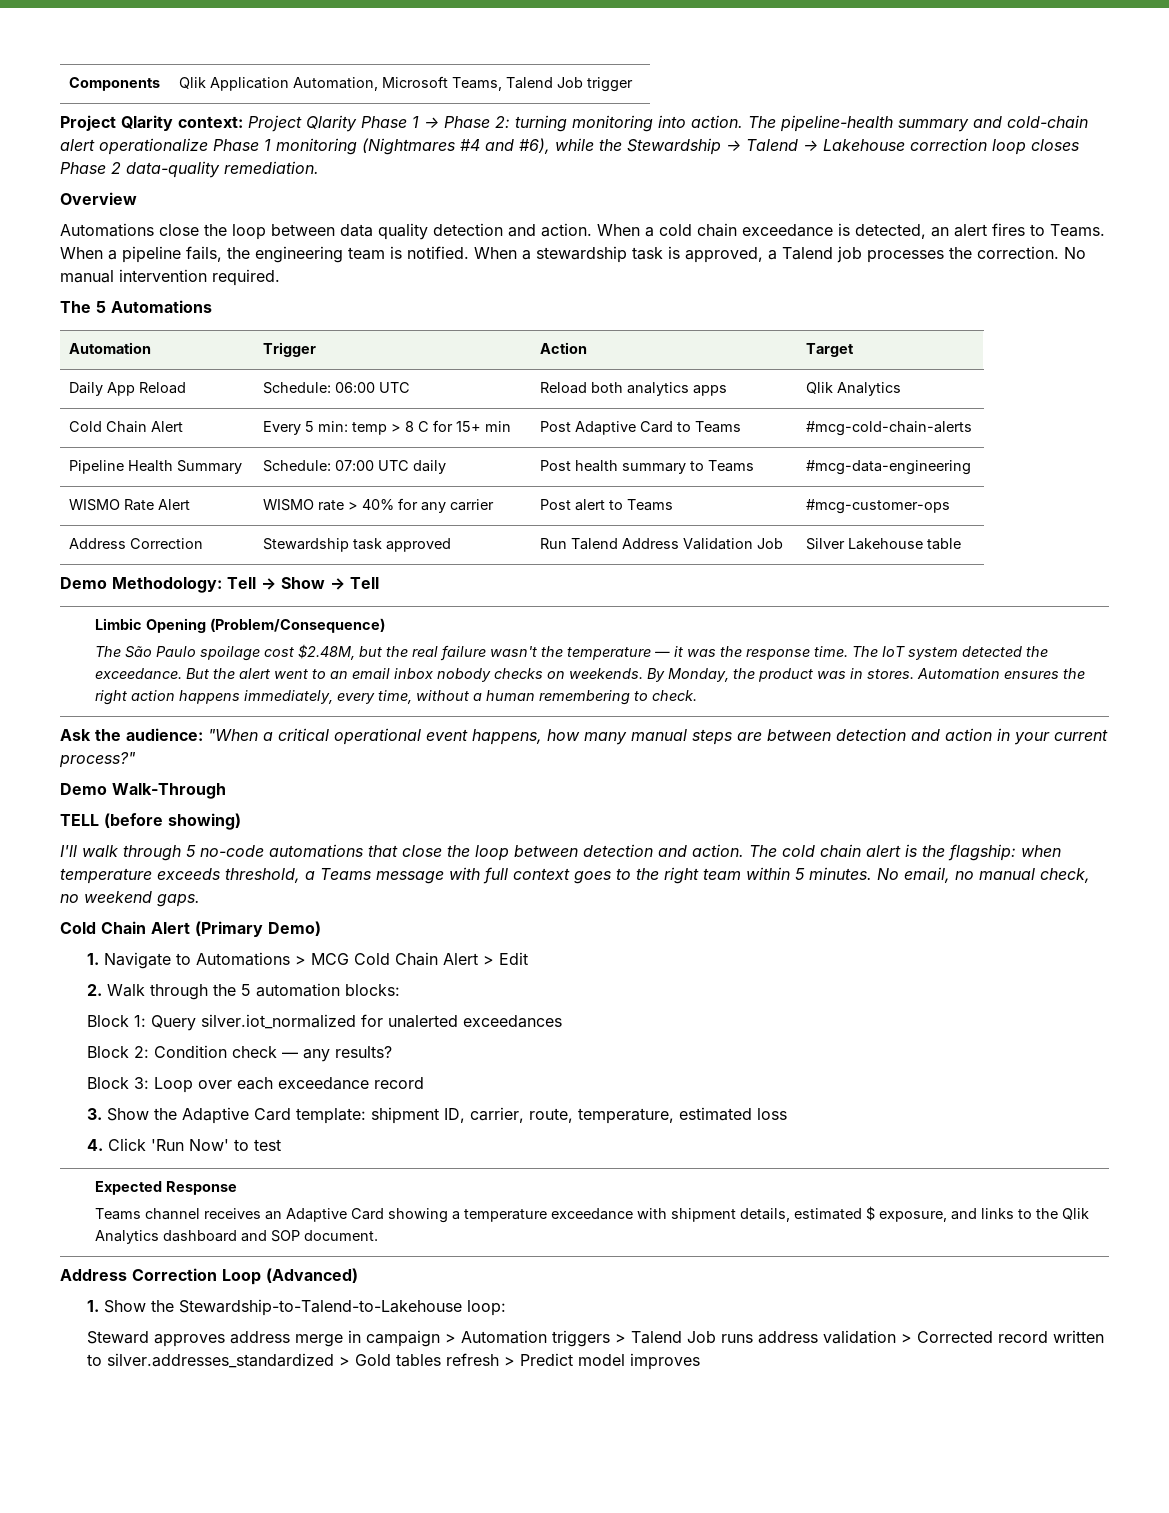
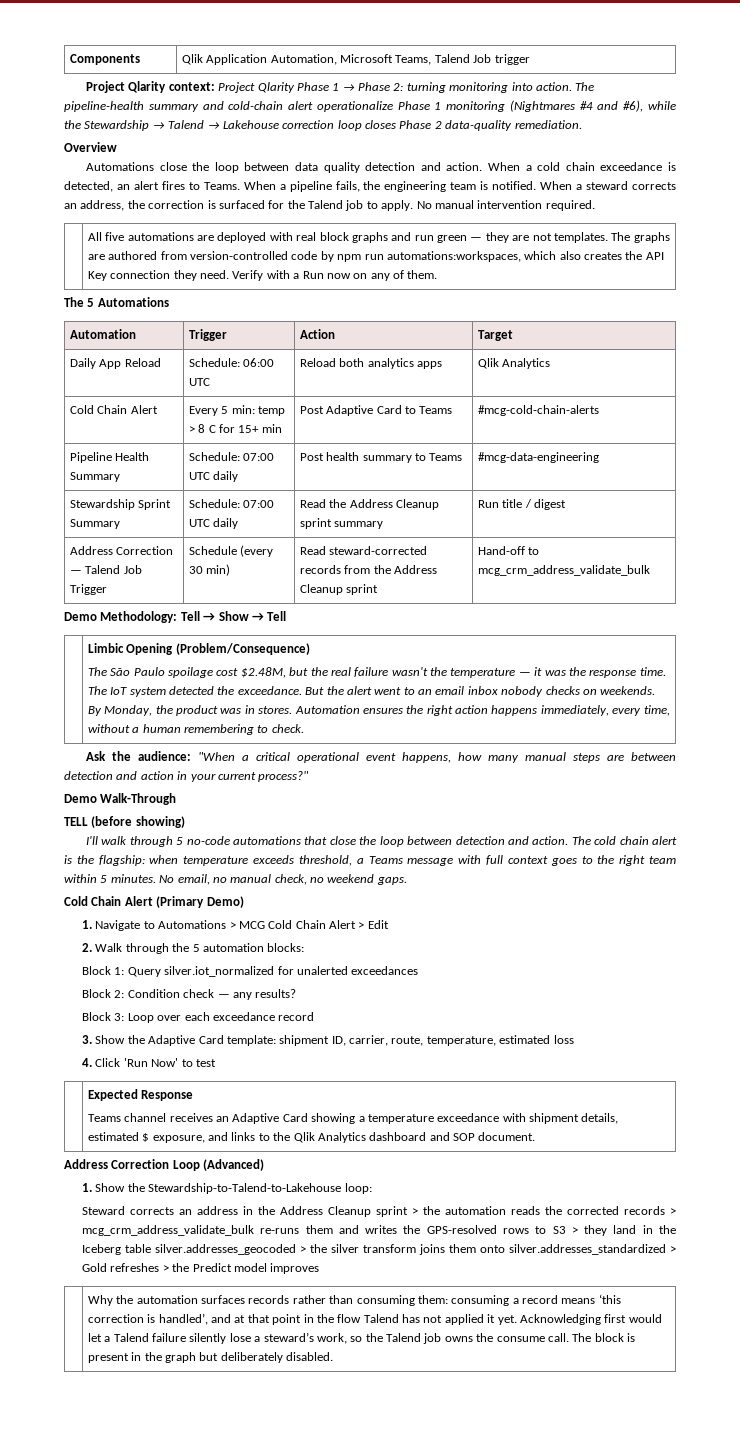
- When a stewardship task is approved, a Talend job processes the correction. No manual intervention required.
+ When a steward corrects an address, the correction is surfaced for the Talend job to apply. No manual intervention required.
+ | All five automations are deployed with real block graphs and run green — they are not templates. The graphs are authored from version-controlled code by npm run automations:workspaces, which also creates the API Key connection they need. Verify with a Run now on any of them.
- WISMO Rate Alert | WISMO rate > 40% for any carrier | Post alert to Teams | #mcg-customer-ops
- Address Correction | Stewardship task approved | Run Talend Address Validation Job | Silver Lakehouse table
+ Stewardship Sprint Summary | Schedule: 07:00 UTC daily | Read the Address Cleanup sprint summary | Run title / digest
+ Address Correction — Talend Job Trigger | Schedule (every 30 min) | Read steward-corrected records from the Address Cleanup sprint | Hand-off to mcg_crm_address_validate_bulk
- Steward approves address merge in campaign > Automation triggers > Talend Job runs address validation > Corrected record written to silver.addresses_standardized > Gold tables refresh > Predict model improves
+ Steward corrects an address in the Address Cleanup sprint > the automation reads the corrected records > mcg_crm_address_validate_bulk re-runs them and writes the GPS-resolved rows to S3 > they land in the Iceberg table silver.addresses_geocoded > the silver transform joins them onto silver.addresses_standardized > Gold refreshes > the Predict model improves
+ | Why the automation surfaces records rather than consuming them: consuming a record means ‘this correction is handled’, and at that point in the flow Talend has not applied it yet. Acknowledging first would let a Talend failure silently lose a steward’s work, so the Talend job owns the consume call. The block is present in the graph but deliberately disabled.

